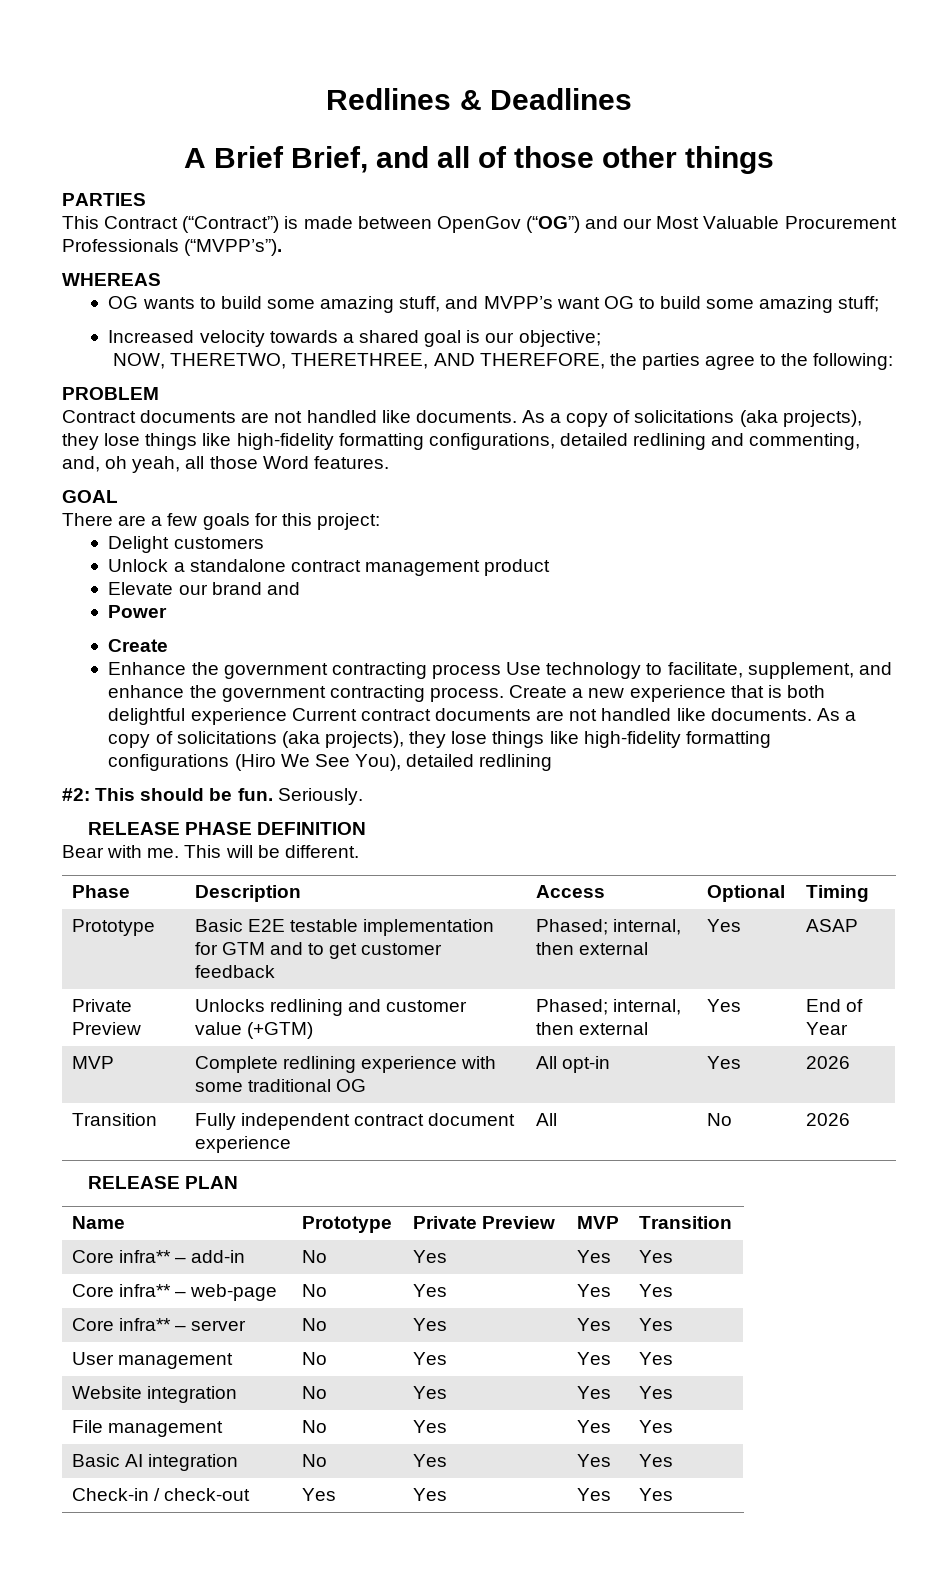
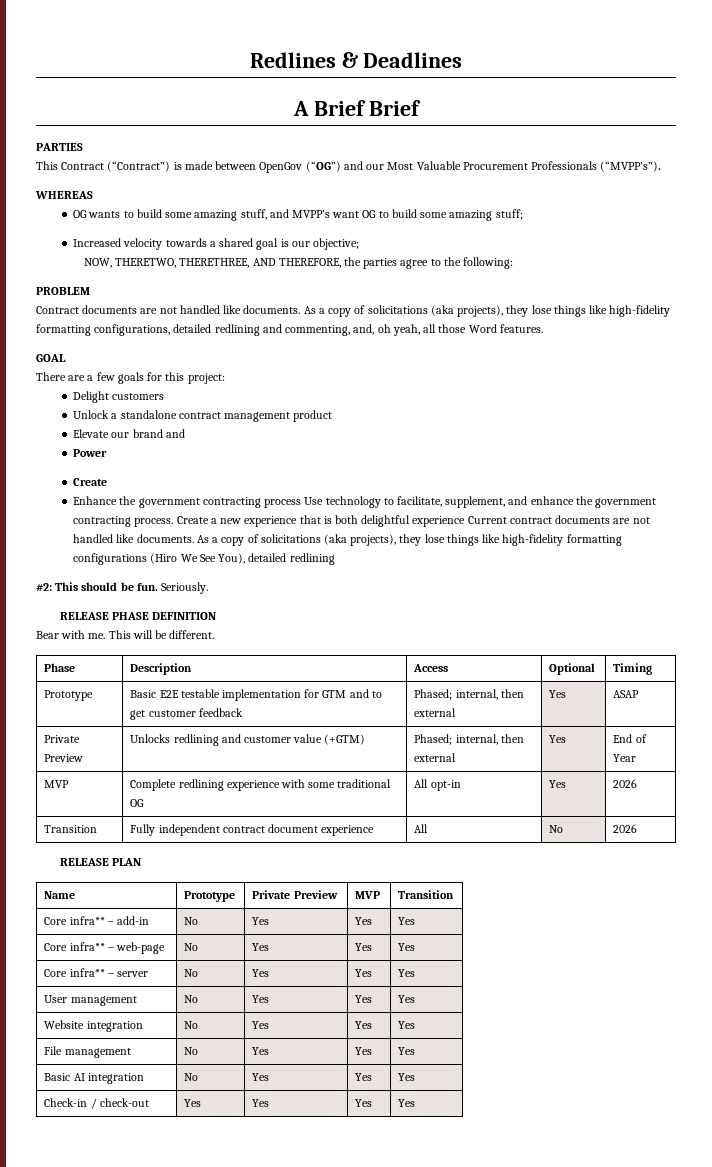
- A Brief Brief, and all of those other things
+ A Brief Brief

